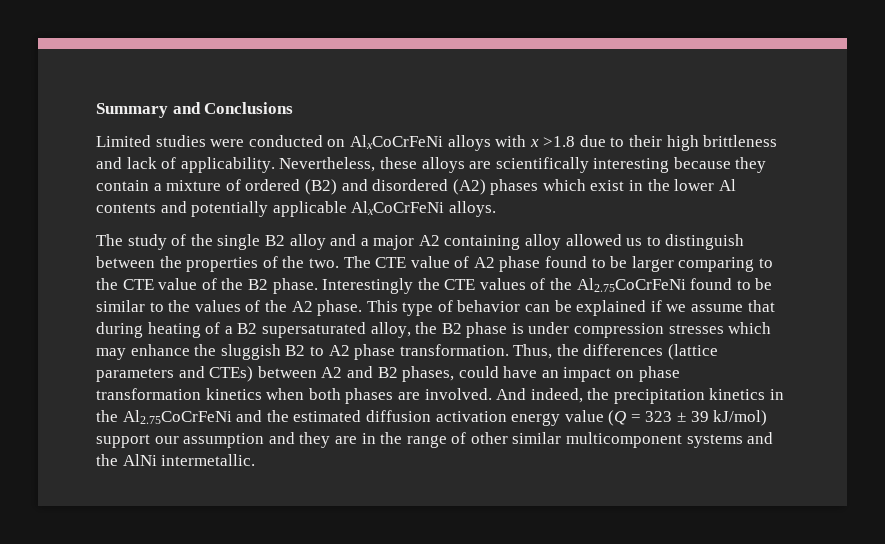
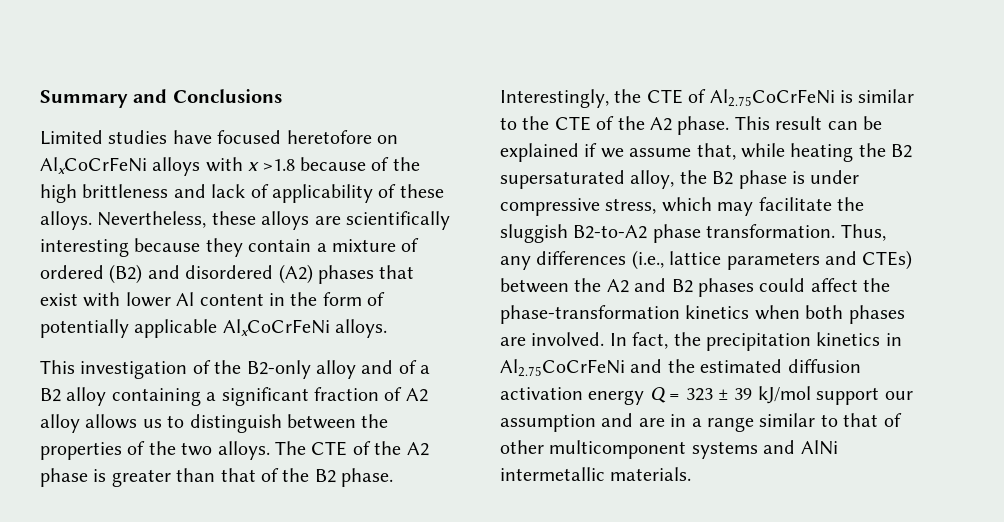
- Limited studies were conducted on AlxCoCrFeNi alloys with x >1.8 due to their high brittleness and lack of applicability.
+ Limited studies have focused heretofore on AlxCoCrFeNi alloys with x >1.8 because of the high brittleness and lack of applicability of these alloys.
- Nevertheless, these alloys are scientifically interesting because they contain a mixture of ordered (B2) and disordered (A2) phases which exist in the lower Al contents and potentially applicable AlxCoCrFeNi alloys.
- The study of the single B2 alloy and a major A2 containing alloy allowed us to distinguish between the properties of the two. The CTE value of A2 phase found to be larger comparing to the CTE value of the B2 phase.
+ Nevertheless, these alloys are scientifically interesting because they contain a mixture of ordered (B2) and disordered (A2) phases that exist with lower Al content in the form of potentially applicable AlxCoCrFeNi alloys.
+ This investigation of the B2-only alloy and of a B2 alloy containing a significant fraction of A2 alloy allows us to distinguish between the properties of the two alloys. The CTE of the A2 phase is greater than that of the B2 phase.
- Interestingly the CTE values of the Al2.75CoCrFeNi found to be similar to the values of the A2 phase.
+ Interestingly, the CTE of Al2.75CoCrFeNi is similar to the CTE of the A2 phase.
- This type of behavior can be explained if we assume that during heating of a B2 supersaturated alloy, the B2 phase is under compression stresses which may enhance the sluggish B2 to A2 phase transformation. Thus, the differences (lattice parameters and CTEs) between A2 and B2 phases, could have an impact on phase transformation kinetics when both phases are involved.
+ This result can be explained if we assume that, while heating the B2 supersaturated alloy, the B2 phase is under compressive stress, which may facilitate the sluggish B2-to-A2 phase transformation. Thus, any differences (i.e., lattice parameters and CTEs) between the A2 and B2 phases could affect the phase-transformation kinetics when both phases are involved.
- And indeed, the precipitation kinetics in the Al2.75CoCrFeNi and the estimated diffusion activation energy value (Q = 323 ± 39 kJ/mol) support our assumption and they are in the range of other similar multicomponent systems and the AlNi intermetallic.
+ In fact, the precipitation kinetics in Al2.75CoCrFeNi and the estimated diffusion activation energy Q = 323 ± 39 kJ/mol support our assumption and are in a range similar to that of other multicomponent systems and AlNi intermetallic materials.

